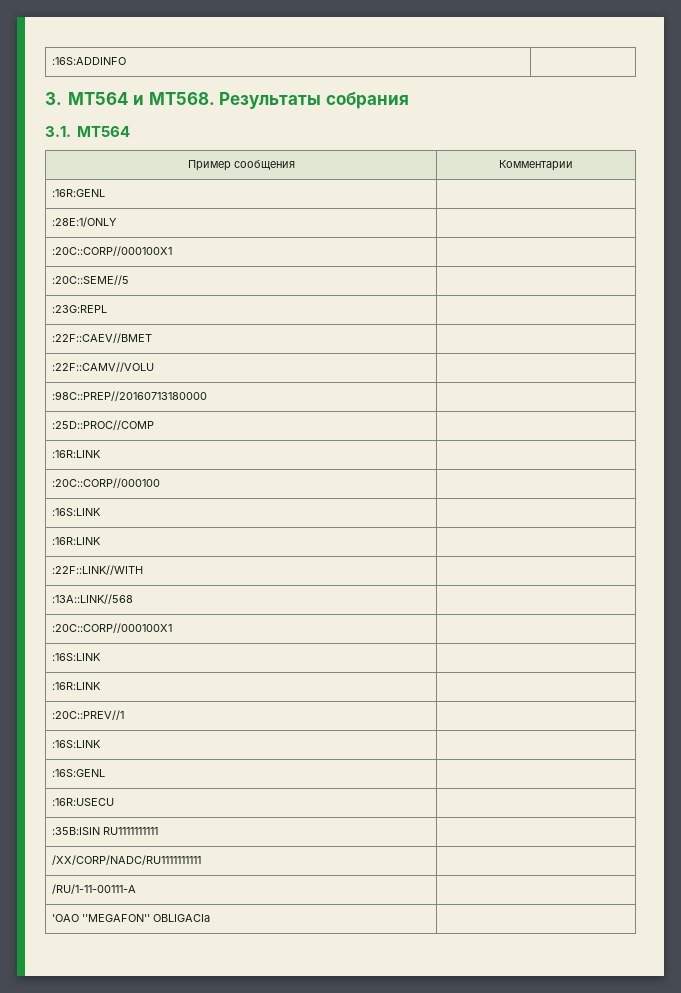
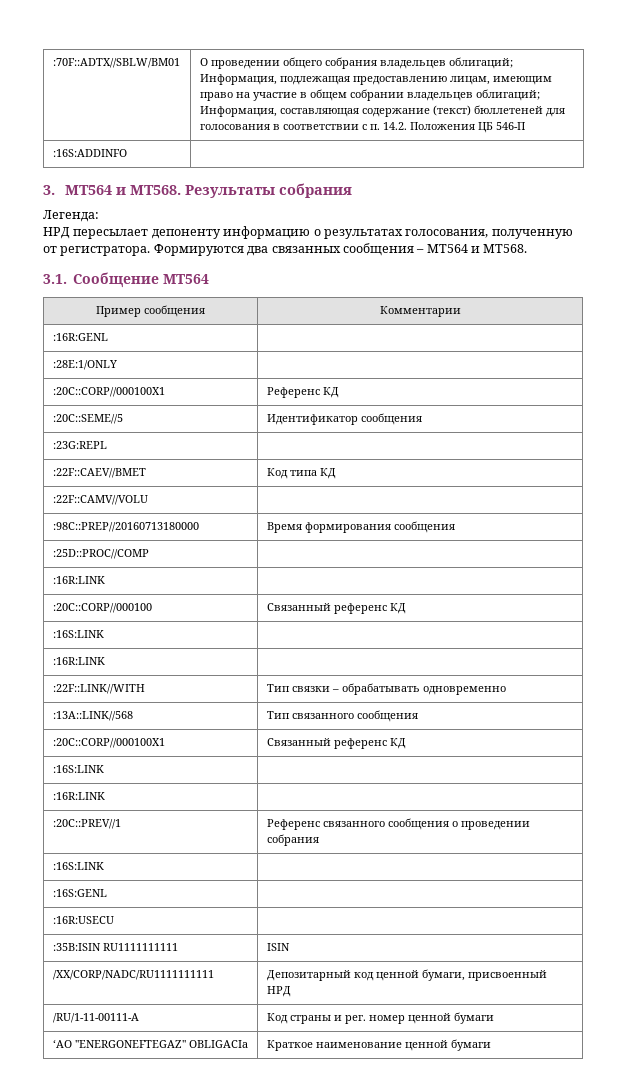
+ :70F::ADTX//SBLW/BM01 | О проведении общего собрания владельцев облигаций; Информация, подлежащая предоставлению лицам, имеющим право на участие в общем собрании владельцев облигаций; Информация, составляющая содержание (текст) бюллетеней для голосования в соответствии с п. 14.2. Положения ЦБ 546-П
+ Легенда:
+ НРД пересылает депоненту информацию о результатах голосования, полученную от регистратора. Формируются два связанных сообщения – МТ564 и МТ568.
- 3.1. МТ564
+ 3.1. Сообщение МТ564
  :28E:1/ONLY |
- :20C::CORP//000100X1 |
+ :20C::CORP//000100X1 | Референс КД
- :20C::SEME//5 |
+ :20C::SEME//5 | Идентификатор сообщения
- :22F::CAEV//BMET |
+ :22F::CAEV//BMET | Код типа КД
- :98C::PREP//20160713180000 |
+ :98C::PREP//20160713180000 | Время формирования сообщения
- :20C::CORP//000100 |
+ :20C::CORP//000100 | Связанный референс КД
- :22F::LINK//WITH |
- :13A::LINK//568 |
- :20C::CORP//000100X1 |
+ :22F::LINK//WITH | Тип связки – обрабатывать одновременно
+ :13A::LINK//568 | Тип связанного сообщения
+ :20C::CORP//000100X1 | Связанный референс КД
  :16S:LINK |
  :16R:LINK |
- :20C::PREV//1 |
+ :20C::PREV//1 | Референс связанного сообщения о проведении собрания
- :35B:ISIN RU1111111111 |
+ :35B:ISIN RU1111111111 | ISIN
- /XX/CORP/NADC/RU1111111111 |
- /RU/1-11-00111-A |
- 'OAO ''MEGAFON'' OBLIGACIa |
+ /XX/CORP/NADC/RU1111111111 | Депозитарный код ценной бумаги, присвоенный НРД
+ /RU/1-11-00111-A | Код страны и рег. номер ценной бумаги
+ ‘AO ''ENERGONEFTEGAZ'' OBLIGACIa | Краткое наименование ценной бумаги

